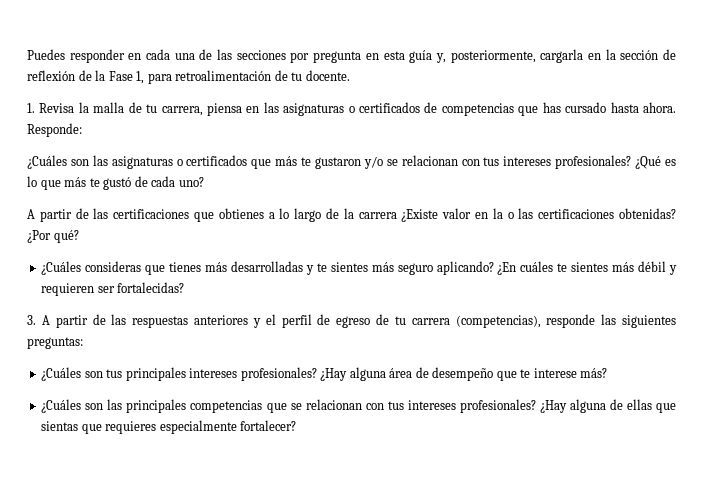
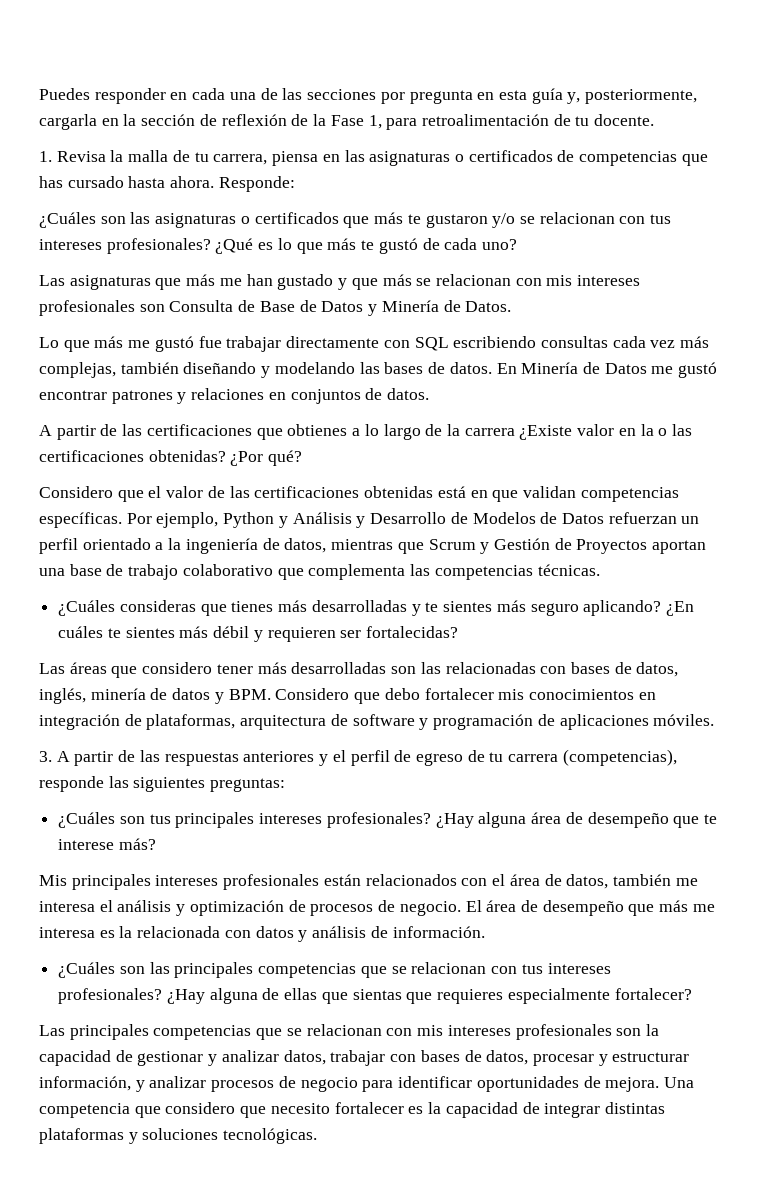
+ Las asignaturas que más me han gustado y que más se relacionan con mis intereses profesionales son Consulta de Base de Datos y Minería de Datos.
+ Lo que más me gustó fue trabajar directamente con SQL escribiendo consultas cada vez más complejas, también diseñando y modelando las bases de datos. En Minería de Datos me gustó encontrar patrones y relaciones en conjuntos de datos.
+ Considero que el valor de las certificaciones obtenidas está en que validan competencias específicas. Por ejemplo, Python y Análisis y Desarrollo de Modelos de Datos refuerzan un perfil orientado a la ingeniería de datos, mientras que Scrum y Gestión de Proyectos aportan una base de trabajo colaborativo que complementa las competencias técnicas.
+ Las áreas que considero tener más desarrolladas son las relacionadas con bases de datos, inglés, minería de datos y BPM. Considero que debo fortalecer mis conocimientos en integración de plataformas, arquitectura de software y programación de aplicaciones móviles.
+ Mis principales intereses profesionales están relacionados con el área de datos, también me interesa el análisis y optimización de procesos de negocio. El área de desempeño que más me interesa es la relacionada con datos y análisis de información.
+ Las principales competencias que se relacionan con mis intereses profesionales son la capacidad de gestionar y analizar datos, trabajar con bases de datos, procesar y estructurar información, y analizar procesos de negocio para identificar oportunidades de mejora. Una competencia que considero que necesito fortalecer es la capacidad de integrar distintas plataformas y soluciones tecnológicas.

